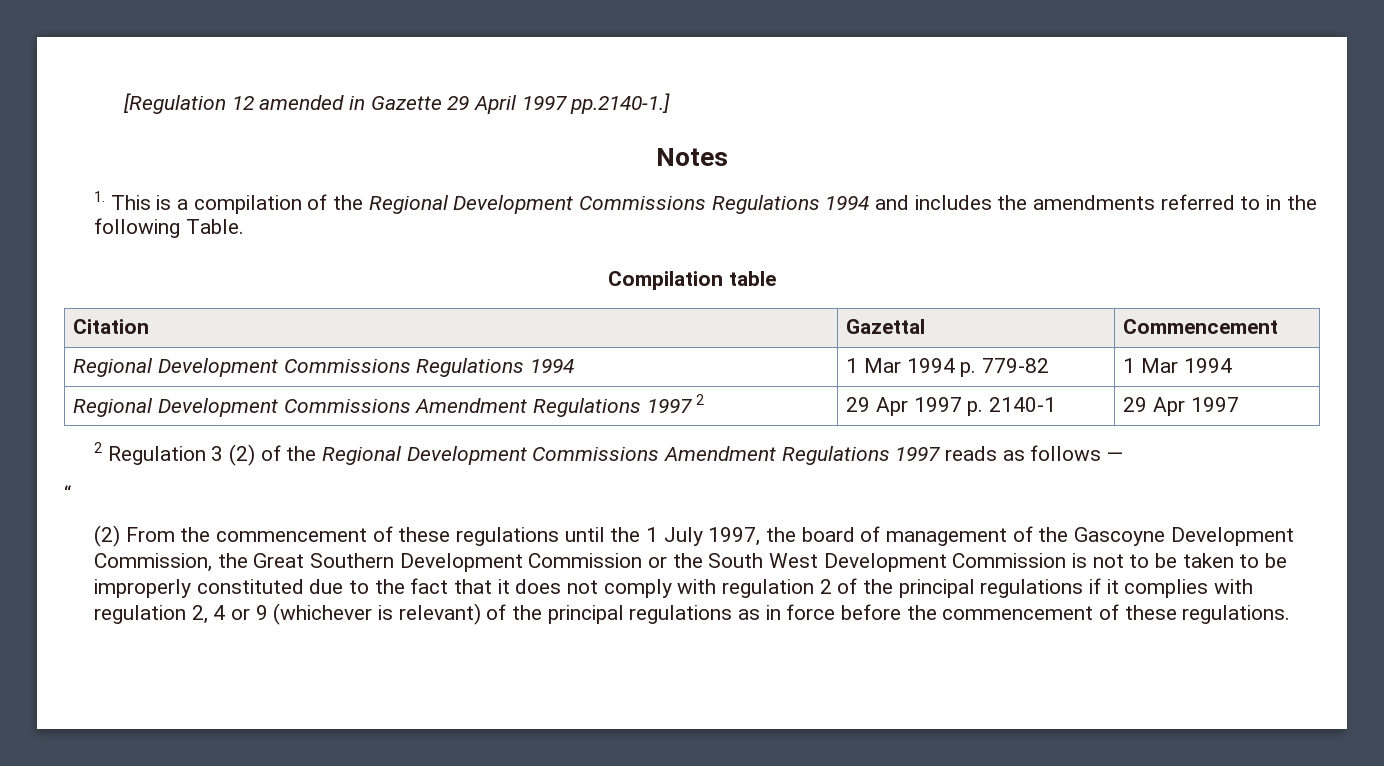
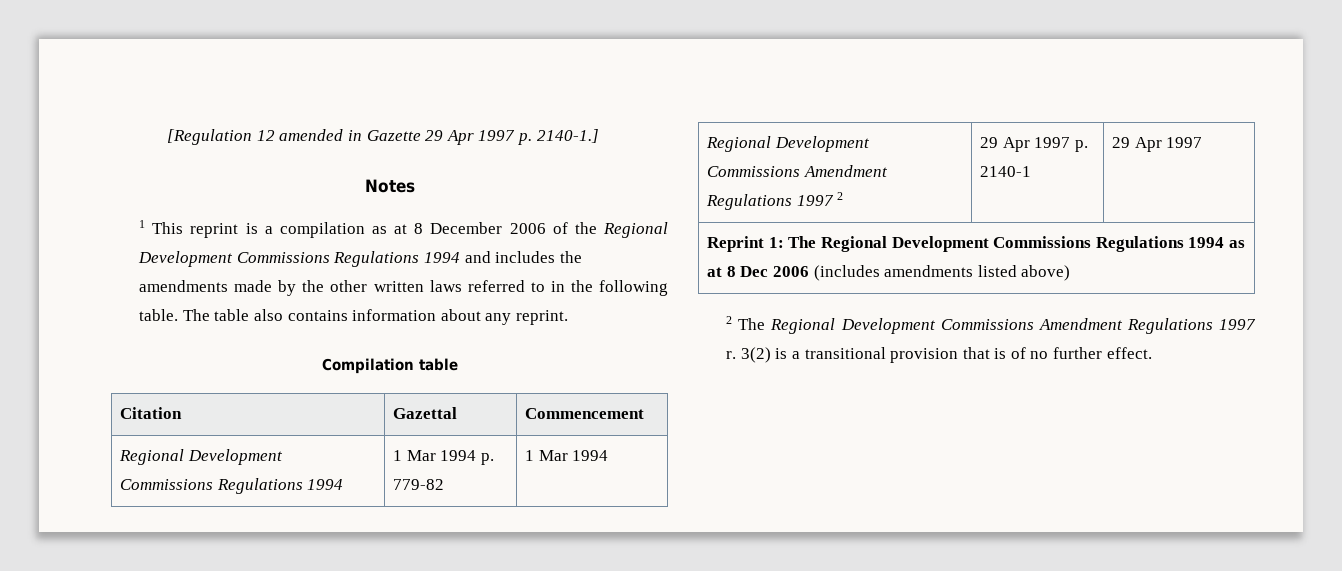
- [Regulation 12 amended in Gazette 29 April 1997 pp.2140-1.]
+ [Regulation 12 amended in Gazette 29 Apr 1997 p. 2140-1.]
  Notes
- 1. This is a compilation of the Regional Development Commissions Regulations 1994 and includes the amendments referred to in the following Table.
+ 1 This reprint is a compilation as at 8 December 2006 of the Regional Development Commissions Regulations 1994 and includes the amendments made by the other written laws referred to in the following table. The table also contains information about any reprint.
- 2 Regulation 3 (2) of the Regional Development Commissions Amendment Regulations 1997 reads as follows —
- “
- (2) From the commencement of these regulations until the 1 July 1997, the board of management of the Gascoyne Development Commission, the Great Southern Development Commission or the South West Development Commission is not to be taken to be improperly constituted due to the fact that it does not comply with regulation 2 of the principal regulations if it complies with regulation 2, 4 or 9 (whichever is relevant) of the principal regulations as in force before the commencement of these regulations.
+ Reprint 1: The Regional Development Commissions Regulations 1994 as at 8 Dec 2006 (includes amendments listed above)
+ 2 The Regional Development Commissions Amendment Regulations 1997 r. 3(2) is a transitional provision that is of no further effect.

